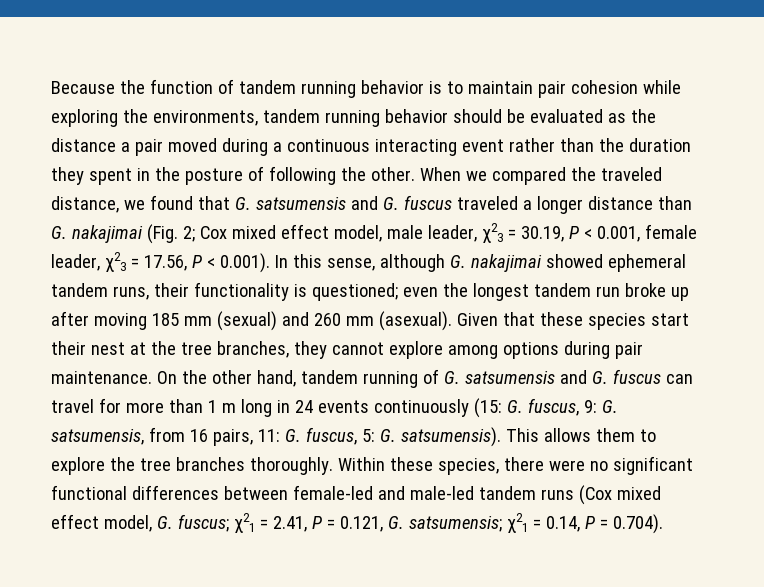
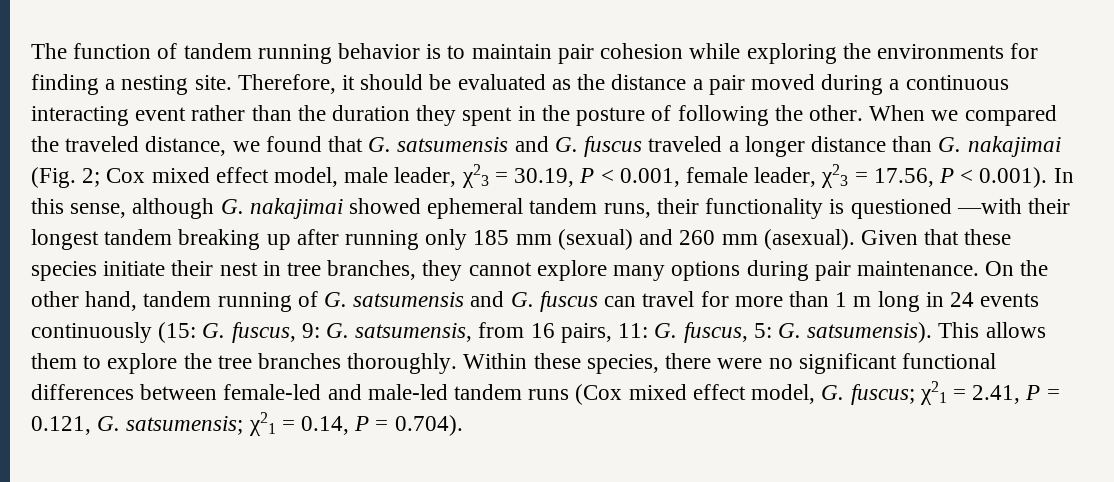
- Because the function of tandem running behavior is to maintain pair cohesion while exploring the environments, tandem running behavior should be evaluated as the distance a pair moved during a continuous interacting event rather than the duration they spent in the posture of following the other.
+ The function of tandem running behavior is to maintain pair cohesion while exploring the environments for finding a nesting site. Therefore, it should be evaluated as the distance a pair moved during a continuous interacting event rather than the duration they spent in the posture of following the other.
- Cox mixed effect model, male leader, χ23 = 30.19, P < 0.001, female leader, χ23 = 17.56, P < 0.001). In this sense, although G. nakajimai showed ephemeral tandem runs, their functionality is questioned; even the longest tandem run broke up after moving 185 mm (sexual) and 260 mm (asexual).
+ Cox mixed effect model, male leader, χ23 = 30.19, P < 0.001, female leader, χ23 = 17.56, P < 0.001). In this sense, although G. nakajimai showed ephemeral tandem runs, their functionality is questioned —with their longest tandem breaking up after running only 185 mm (sexual) and 260 mm (asexual).
- Given that these species start their nest at the tree branches, they cannot explore among options during pair maintenance.
+ Given that these species initiate their nest in tree branches, they cannot explore many options during pair maintenance.

